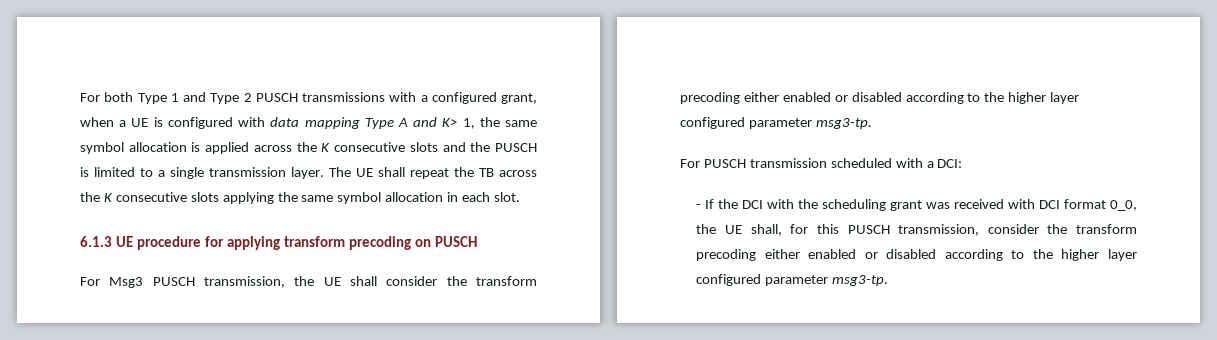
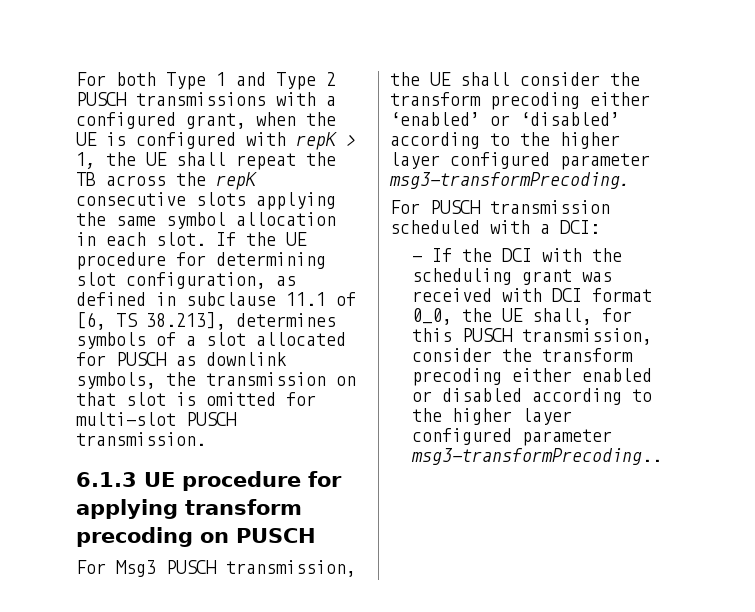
- For both Type 1 and Type 2 PUSCH transmissions with a configured grant, when a UE is configured with data mapping Type A and K> 1, the same symbol allocation is applied across the K consecutive slots and the PUSCH is limited to a single transmission layer. The UE shall repeat the TB across the K consecutive slots applying the same symbol allocation in each slot.
+ For both Type 1 and Type 2 PUSCH transmissions with a configured grant, when the UE is configured with repK > 1, the UE shall repeat the TB across the repK consecutive slots applying the same symbol allocation in each slot. If the UE procedure for determining slot configuration, as defined in subclause 11.1 of [6, TS 38.213], determines symbols of a slot allocated for PUSCH as downlink symbols, the transmission on that slot is omitted for multi-slot PUSCH transmission.
- For Msg3 PUSCH transmission, the UE shall consider the transform precoding either enabled or disabled according to the higher layer configured parameter msg3-tp.
+ For Msg3 PUSCH transmission, the UE shall consider the transform precoding either ‘enabled’ or ‘disabled’ according to the higher layer configured parameter msg3-transformPrecoding.
- - If the DCI with the scheduling grant was received with DCI format 0_0, the UE shall, for this PUSCH transmission, consider the transform precoding either enabled or disabled according to the higher layer configured parameter msg3-tp.
+ - If the DCI with the scheduling grant was received with DCI format 0_0, the UE shall, for this PUSCH transmission, consider the transform precoding either enabled or disabled according to the higher layer configured parameter msg3-transformPrecoding..

